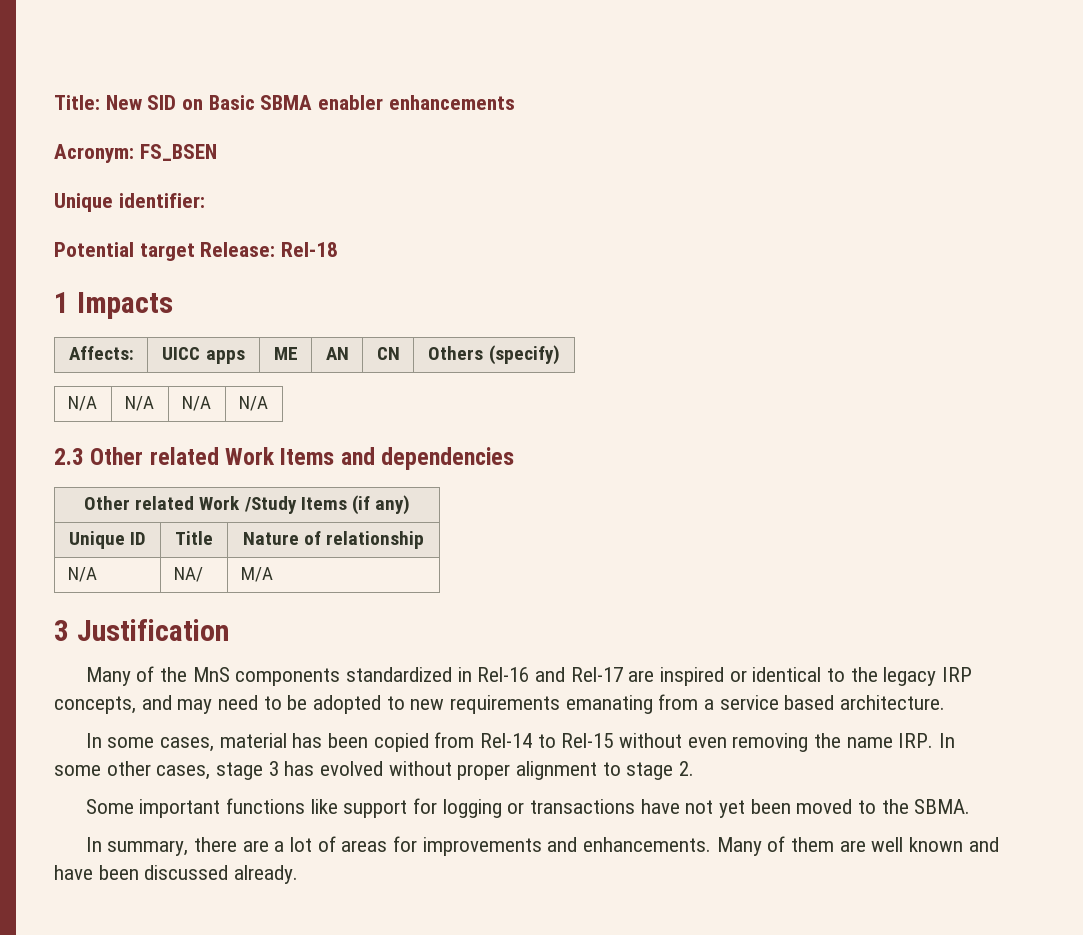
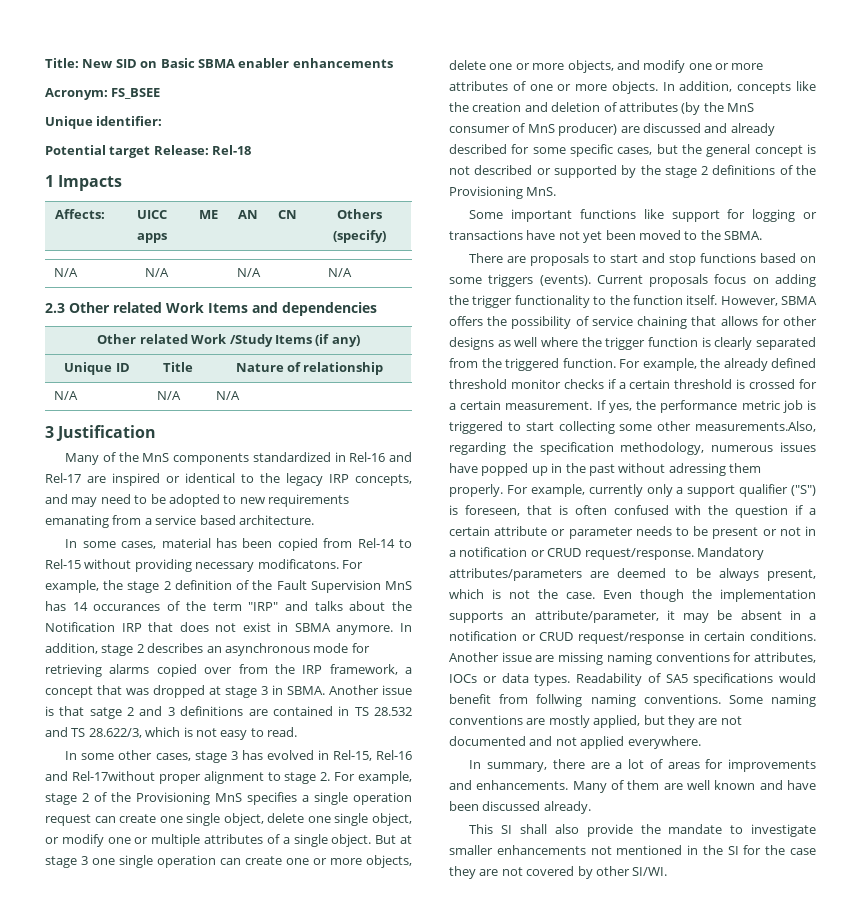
- Acronym: FS_BSEN
+ Acronym: FS_BSEE
  Unique ID | Title | Nature of relationship
- N/A | NA/ | M/A
+ N/A | N/A | N/A
- In some cases, material has been copied from Rel-14 to Rel-15 without even removing the name IRP. In some other cases, stage 3 has evolved without proper alignment to stage 2.
+ In some cases, material has been copied from Rel-14 to Rel-15 without providing necessary modificatons. For example, the stage 2 definition of the Fault Supervision MnS has 14 occurances of the term "IRP" and talks about the Notification IRP that does not exist in SBMA anymore. In addition, stage 2 describes an asynchronous mode for retrieving alarms copied over from the IRP framework, a concept that was dropped at stage 3 in SBMA. Another issue is that satge 2 and 3 definitions are contained in TS 28.532 and TS 28.622/3, which is not easy to read.
+ In some other cases, stage 3 has evolved in Rel-15, Rel-16 and Rel-17without proper alignment to stage 2. For example, stage 2 of the Provisioning MnS specifies a single operation request can create one single object, delete one single object, or modify one or multiple attributes of a single object. But at stage 3 one single operation can create one or more objects, delete one or more objects, and modify one or more attributes of one or more objects. In addition, concepts like the creation and deletion of attributes (by the MnS consumer of MnS producer) are discussed and already described for some specific cases, but the general concept is not described or supported by the stage 2 definitions of the Provisioning MnS.
+ There are proposals to start and stop functions based on some triggers (events). Current proposals focus on adding the trigger functionality to the function itself. However, SBMA offers the possibility of service chaining that allows for other designs as well where the trigger function is clearly separated from the triggered function. For example, the already defined threshold monitor checks if a certain threshold is crossed for a certain measurement. If yes, the performance metric job is triggered to start collecting some other measurements.Also, regarding the specification methodology, numerous issues have popped up in the past without adressing them properly. For example, currently only a support qualifier ("S") is foreseen, that is often confused with the question if a certain attribute or parameter needs to be present or not in a notification or CRUD request/response. Mandatory attributes/parameters are deemed to be always present, which is not the case. Even though the implementation supports an attribute/parameter, it may be absent in a notification or CRUD request/response in certain conditions. Another issue are missing naming conventions for attributes, IOCs or data types. Readability of SA5 specifications would benefit from follwing naming conventions. Some naming conventions are mostly applied, but they are not documented and not applied everywhere.
+ This SI shall also provide the mandate to investigate smaller enhancements not mentioned in the SI for the case they are not covered by other SI/WI.

